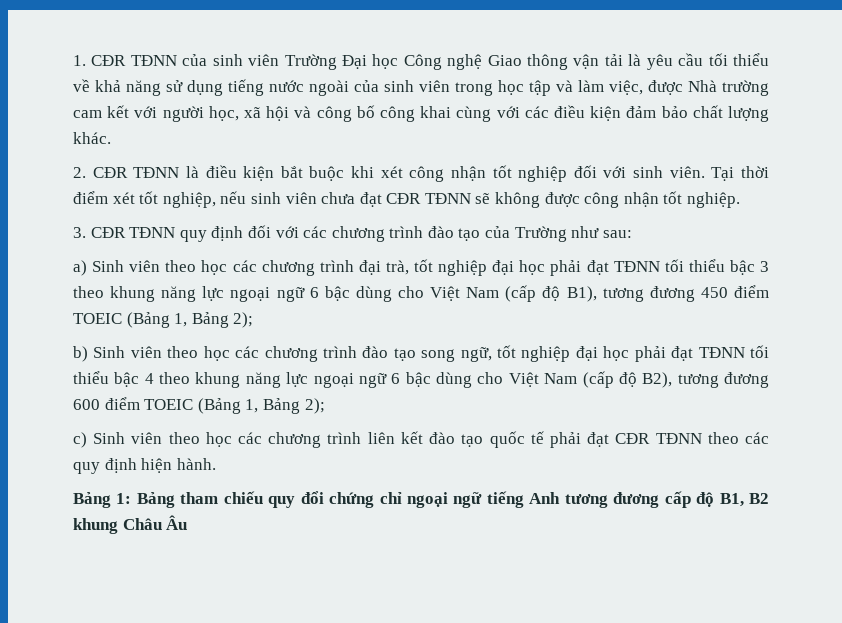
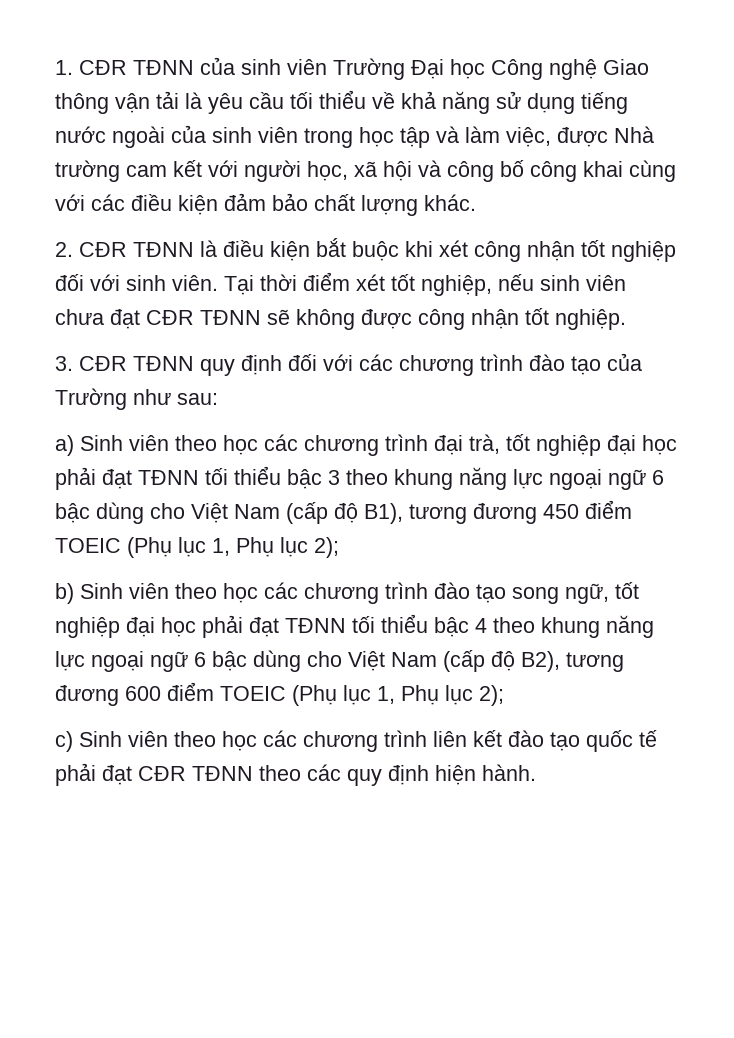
- a) Sinh viên theo học các chương trình đại trà, tốt nghiệp đại học phải đạt TĐNN tối thiểu bậc 3 theo khung năng lực ngoại ngữ 6 bậc dùng cho Việt Nam (cấp độ B1), tương đương 450 điểm TOEIC (Bảng 1, Bảng 2);
+ a) Sinh viên theo học các chương trình đại trà, tốt nghiệp đại học phải đạt TĐNN tối thiểu bậc 3 theo khung năng lực ngoại ngữ 6 bậc dùng cho Việt Nam (cấp độ B1), tương đương 450 điểm TOEIC (Phụ lục 1, Phụ lục 2);
- b) Sinh viên theo học các chương trình đào tạo song ngữ, tốt nghiệp đại học phải đạt TĐNN tối thiểu bậc 4 theo khung năng lực ngoại ngữ 6 bậc dùng cho Việt Nam (cấp độ B2), tương đương 600 điểm TOEIC (Bảng 1, Bảng 2);
+ b) Sinh viên theo học các chương trình đào tạo song ngữ, tốt nghiệp đại học phải đạt TĐNN tối thiểu bậc 4 theo khung năng lực ngoại ngữ 6 bậc dùng cho Việt Nam (cấp độ B2), tương đương 600 điểm TOEIC (Phụ lục 1, Phụ lục 2);
- Bảng 1: Bảng tham chiếu quy đổi chứng chỉ ngoại ngữ tiếng Anh tương đương cấp độ B1, B2 khung Châu Âu

